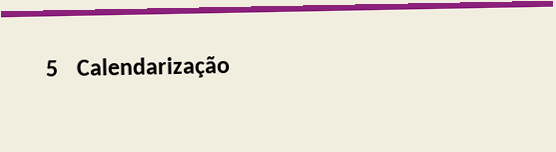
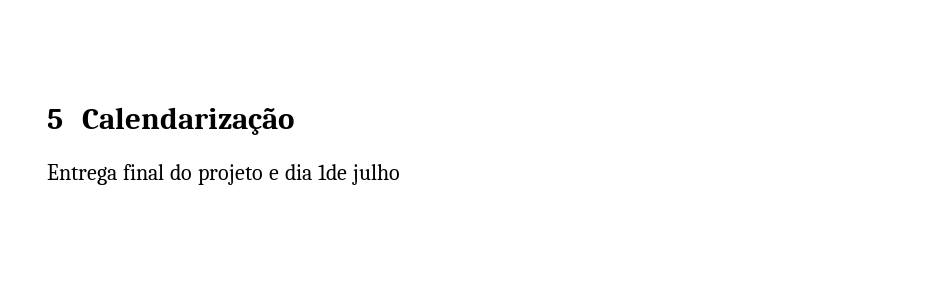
+ Entrega final do projeto e dia 1de julho

